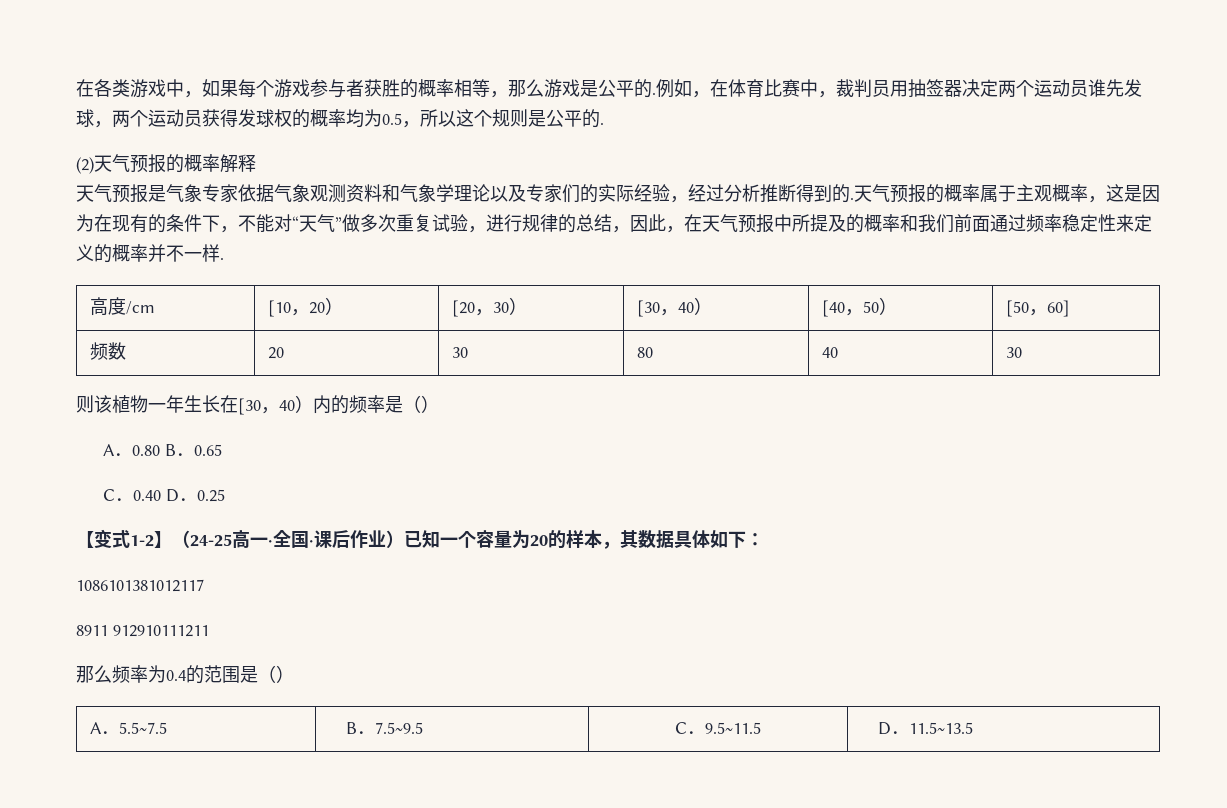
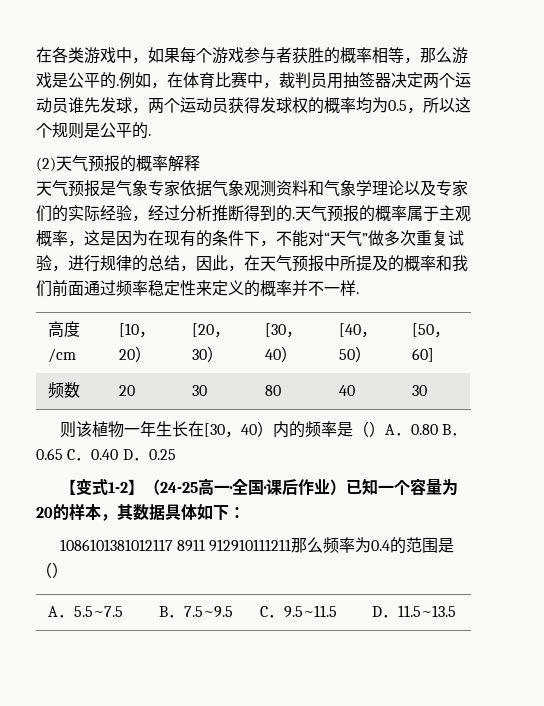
- 则该植物一年生长在[30，40）内的频率是（）
- A．0.80 B．0.65
- C．0.40 D．0.25
+ 则该植物一年生长在[30，40）内的频率是（）A．0.80 B．0.65 C．0.40 D．0.25
- 1086101381012117
- 8911 912910111211
- 那么频率为0.4的范围是（）
+ 1086101381012117 8911 912910111211那么频率为0.4的范围是（）

